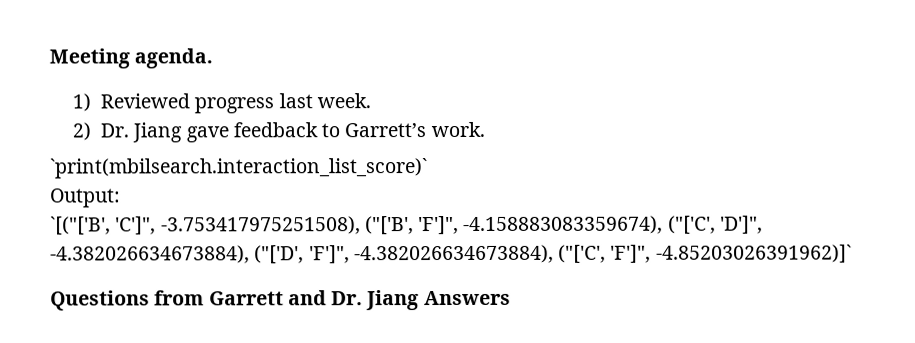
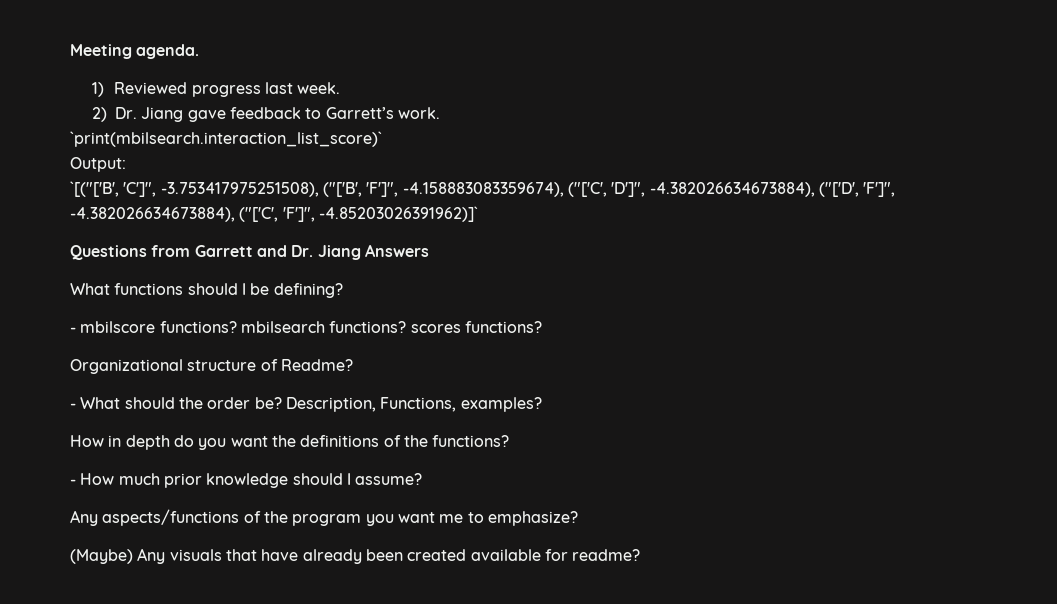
+ What functions should I be defining?
+ - mbilscore functions? mbilsearch functions? scores functions?
+ Organizational structure of Readme?
+ - What should the order be? Description, Functions, examples?
+ How in depth do you want the definitions of the functions?
+ - How much prior knowledge should I assume?
+ Any aspects/functions of the program you want me to emphasize?
+ (Maybe) Any visuals that have already been created available for readme?

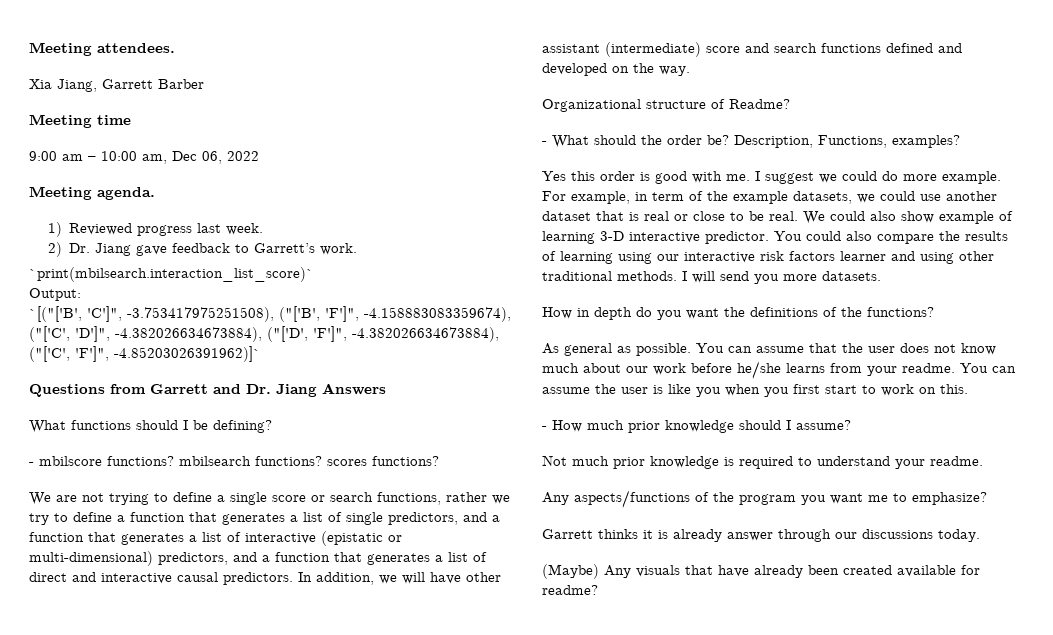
+ Meeting attendees.
+ Xia Jiang, Garrett Barber
+ Meeting time
+ 9:00 am – 10:00 am, Dec 06, 2022
+ We are not trying to define a single score or search functions, rather we try to define a function that generates a list of single predictors, and a function that generates a list of interactive (epistatic or multi-dimensional) predictors, and a function that generates a list of direct and interactive causal predictors. In addition, we will have other assistant (intermediate) score and search functions defined and developed on the way.
+ Yes this order is good with me. I suggest we could do more example. For example, in term of the example datasets, we could use another dataset that is real or close to be real. We could also show example of learning 3-D interactive predictor. You could also compare the results of learning using our interactive risk factors learner and using other traditional methods. I will send you more datasets.
+ As general as possible. You can assume that the user does not know much about our work before he/she learns from your readme. You can assume the user is like you when you first start to work on this.
+ Not much prior knowledge is required to understand your readme.
+ Garrett thinks it is already answer through our discussions today.

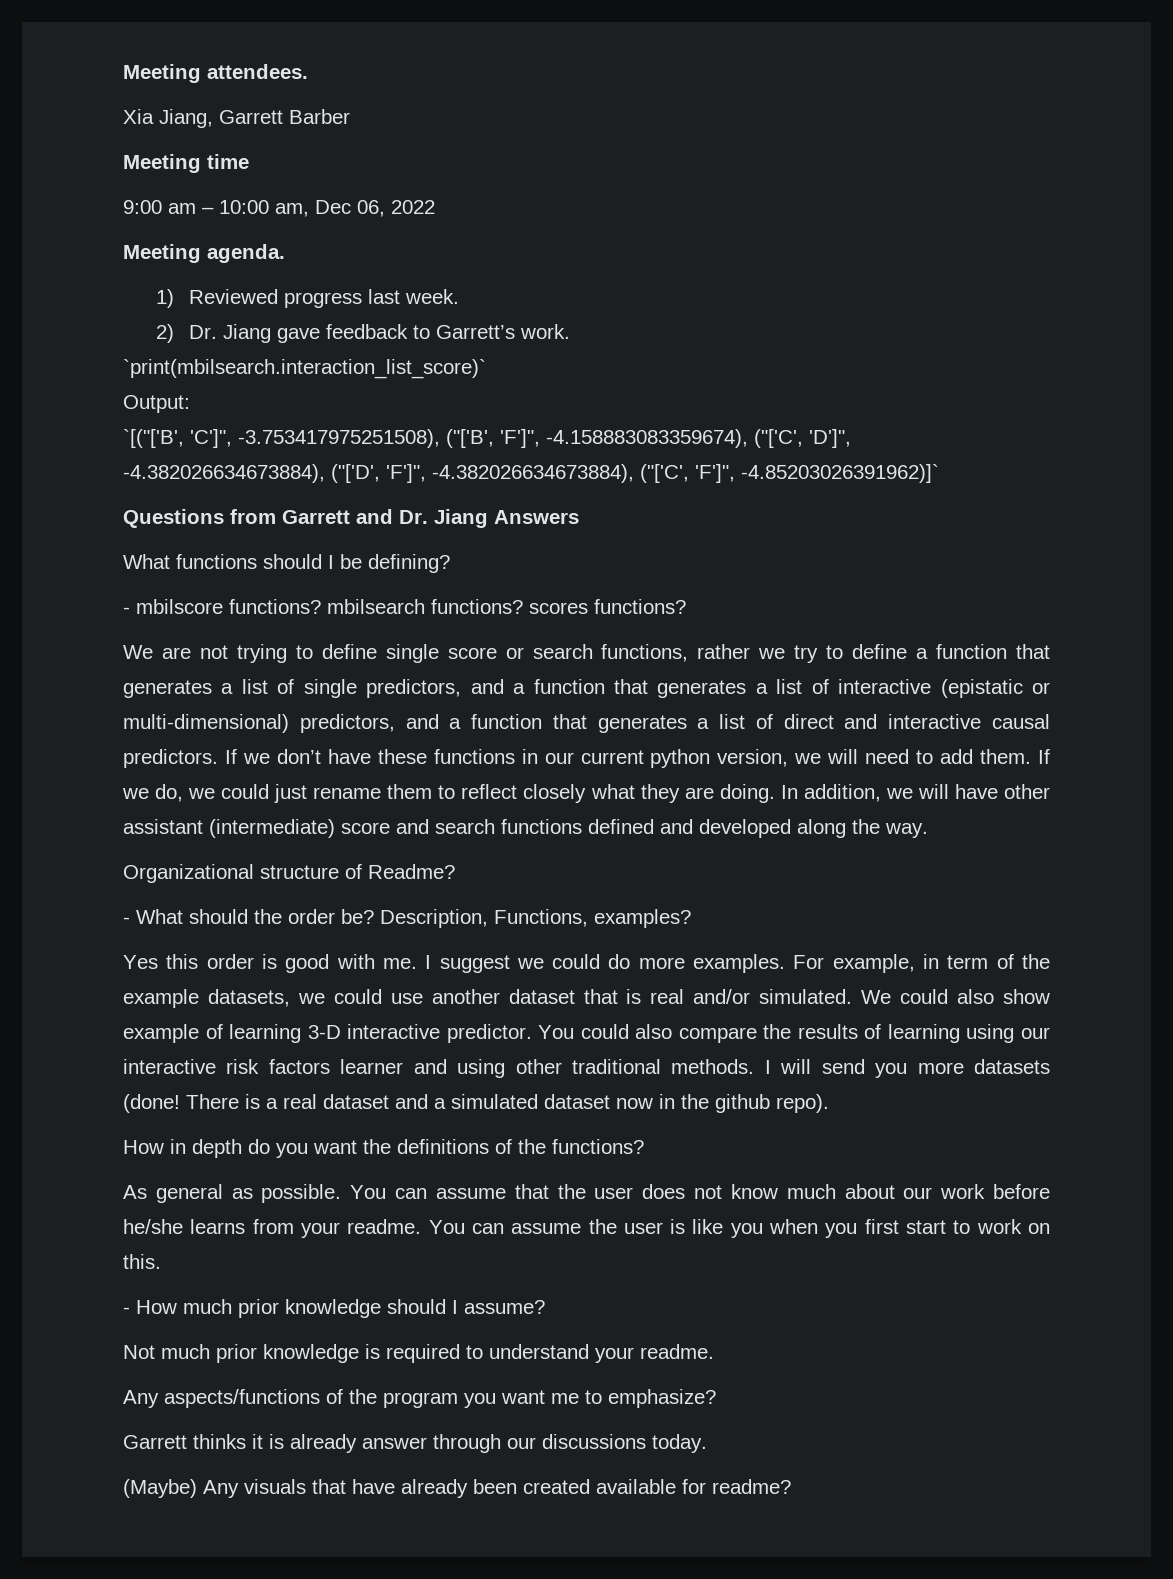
- We are not trying to define a single score or search functions, rather we try to define a function that generates a list of single predictors, and a function that generates a list of interactive (epistatic or multi-dimensional) predictors, and a function that generates a list of direct and interactive causal predictors.
+ We are not trying to define single score or search functions, rather we try to define a function that generates a list of single predictors, and a function that generates a list of interactive (epistatic or multi-dimensional) predictors, and a function that generates a list of direct and interactive causal predictors.
+ If we don’t have these functions in our current python version, we will need to add them. If we do, we could just rename them to reflect closely what they are doing.
- In addition, we will have other assistant (intermediate) score and search functions defined and developed on the way.
+ In addition, we will have other assistant (intermediate) score and search functions defined and developed along the way.
- I suggest we could do more example.
+ I suggest we could do more examples.
- For example, in term of the example datasets, we could use another dataset that is real or close to be real.
+ For example, in term of the example datasets, we could use another dataset that is real and/or simulated.
- I will send you more datasets.
+ I will send you more datasets (done! There is a real dataset and a simulated dataset now in the github repo).

